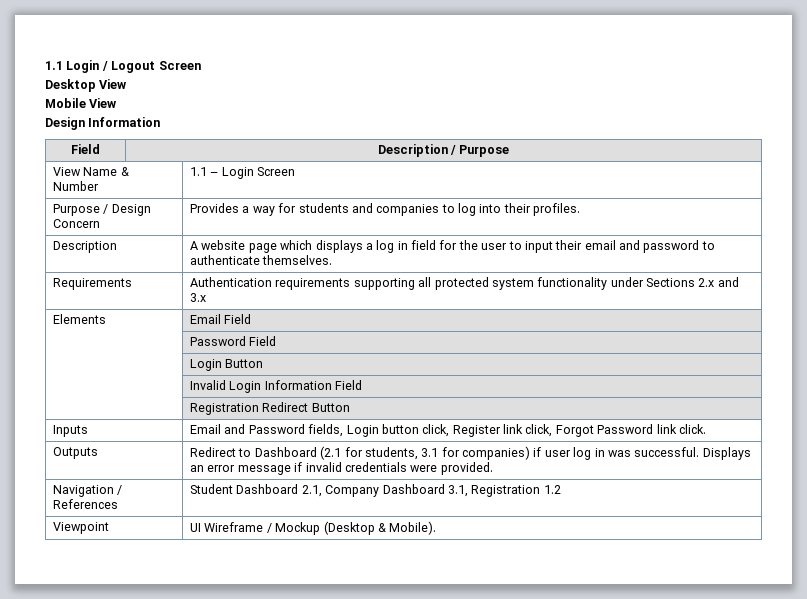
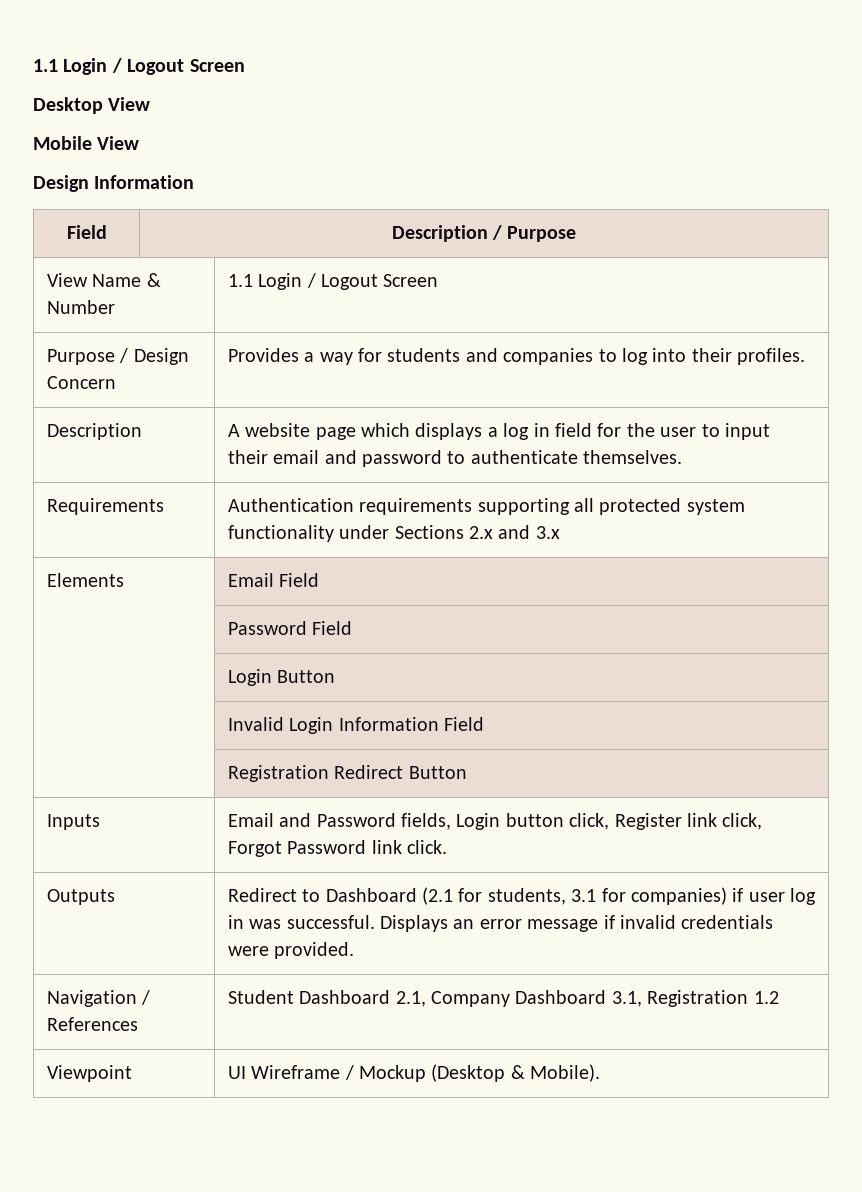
- View Name & Number | 1.1 – Login Screen
+ View Name & Number | 1.1 Login / Logout Screen

